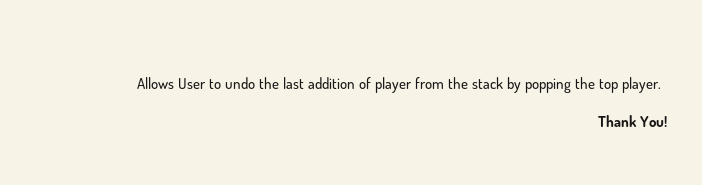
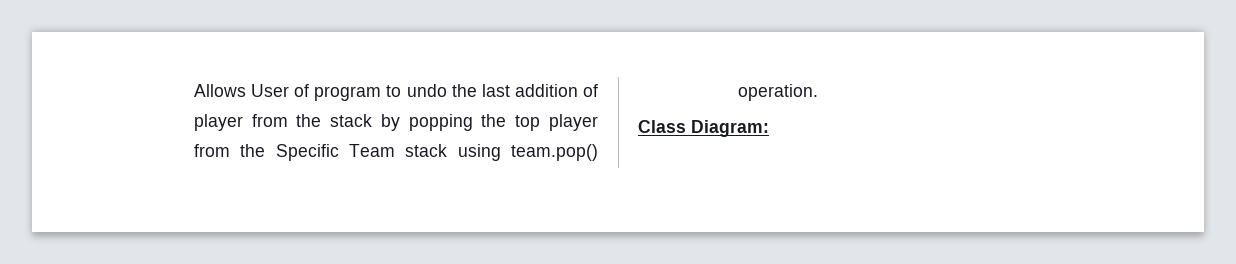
- Allows User to undo the last addition of player from the stack by popping the top player.
- Thank You!
+ Allows User of program to undo the last addition of player from the stack by popping the top player from the Specific Team stack using team.pop() operation.
+ Class Diagram:

